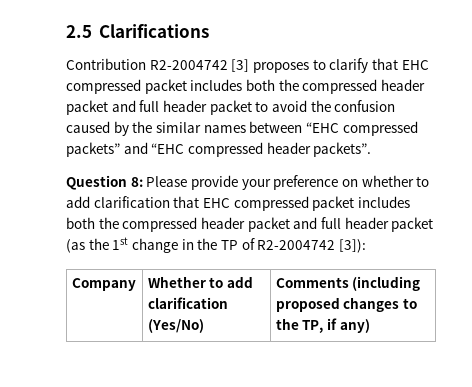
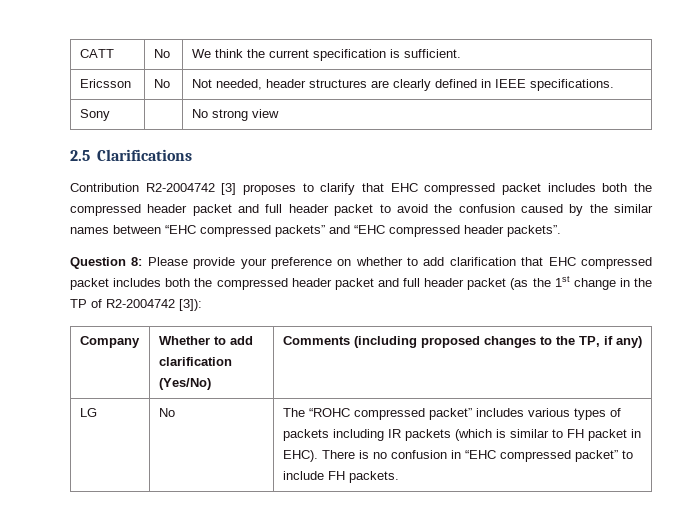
+ CATT | No | We think the current specification is sufficient.
+ Ericsson | No | Not needed, header structures are clearly defined in IEEE specifications.
+ Sony | | No strong view
+ LG | No | The “ROHC compressed packet” includes various types of packets including IR packets (which is similar to FH packet in EHC). There is no confusion in “EHC compressed packet” to include FH packets.

